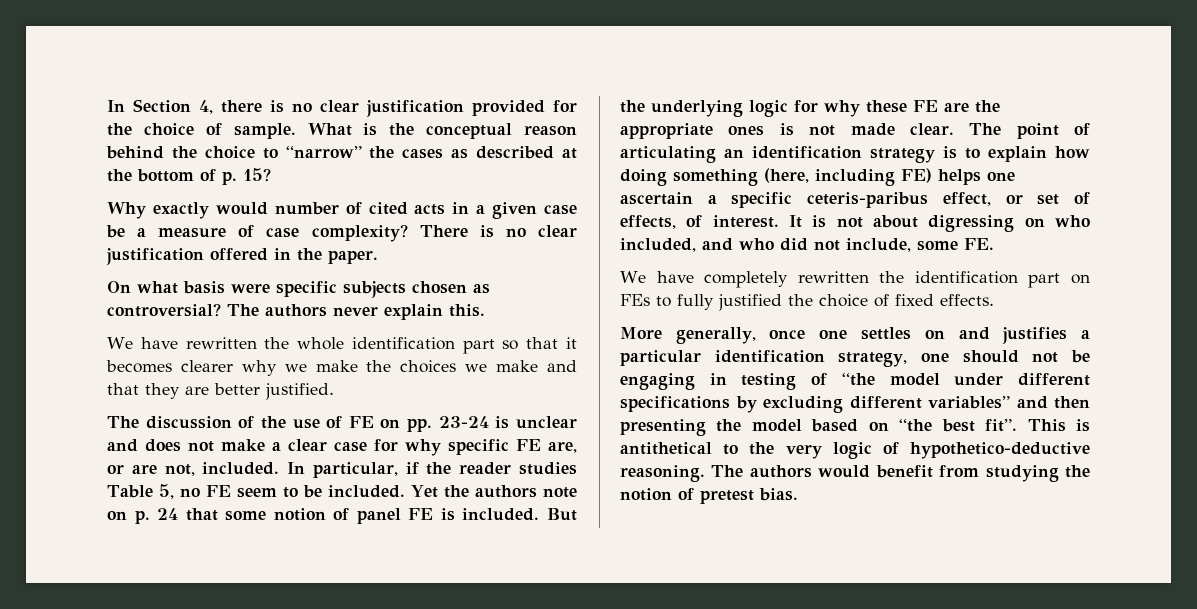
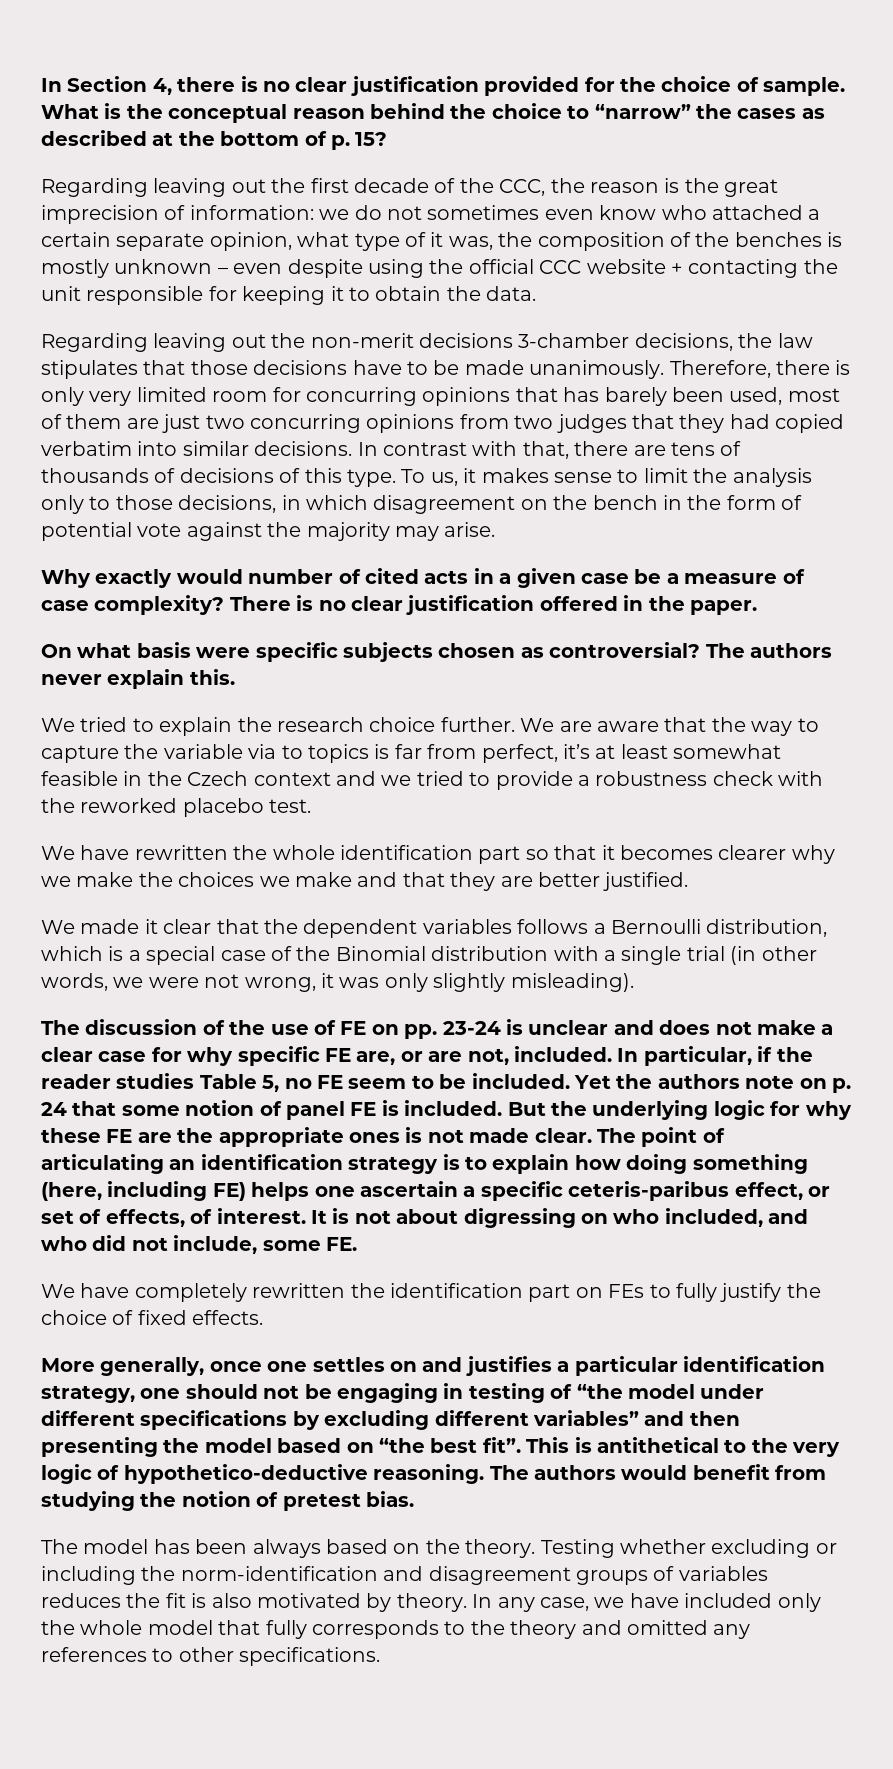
+ Regarding leaving out the first decade of the CCC, the reason is the great imprecision of information: we do not sometimes even know who attached a certain separate opinion, what type of it was, the composition of the benches is mostly unknown – even despite using the official CCC website + contacting the unit responsible for keeping it to obtain the data.
+ Regarding leaving out the non-merit decisions 3-chamber decisions, the law stipulates that those decisions have to be made unanimously. Therefore, there is only very limited room for concurring opinions that has barely been used, most of them are just two concurring opinions from two judges that they had copied verbatim into similar decisions. In contrast with that, there are tens of thousands of decisions of this type. To us, it makes sense to limit the analysis only to those decisions, in which disagreement on the bench in the form of potential vote against the majority may arise.
+ We tried to explain the research choice further. We are aware that the way to capture the variable via to topics is far from perfect, it’s at least somewhat feasible in the Czech context and we tried to provide a robustness check with the reworked placebo test.
+ We made it clear that the dependent variables follows a Bernoulli distribution, which is a special case of the Binomial distribution with a single trial (in other words, we were not wrong, it was only slightly misleading).
- We have completely rewritten the identification part on FEs to fully justified the choice of fixed effects.
+ We have completely rewritten the identification part on FEs to fully justify the choice of fixed effects.
+ The model has been always based on the theory. Testing whether excluding or including the norm-identification and disagreement groups of variables reduces the fit is also motivated by theory. In any case, we have included only the whole model that fully corresponds to the theory and omitted any references to other specifications.

